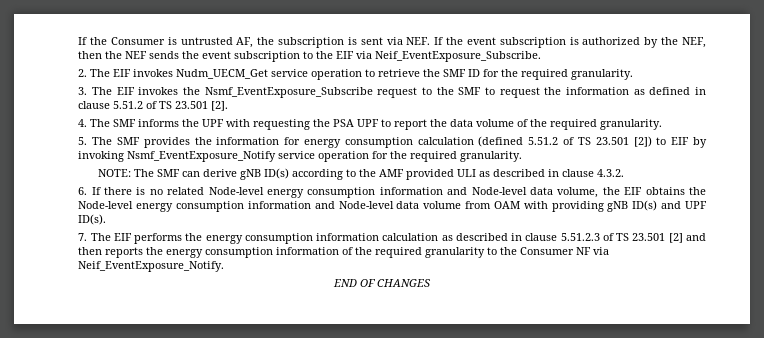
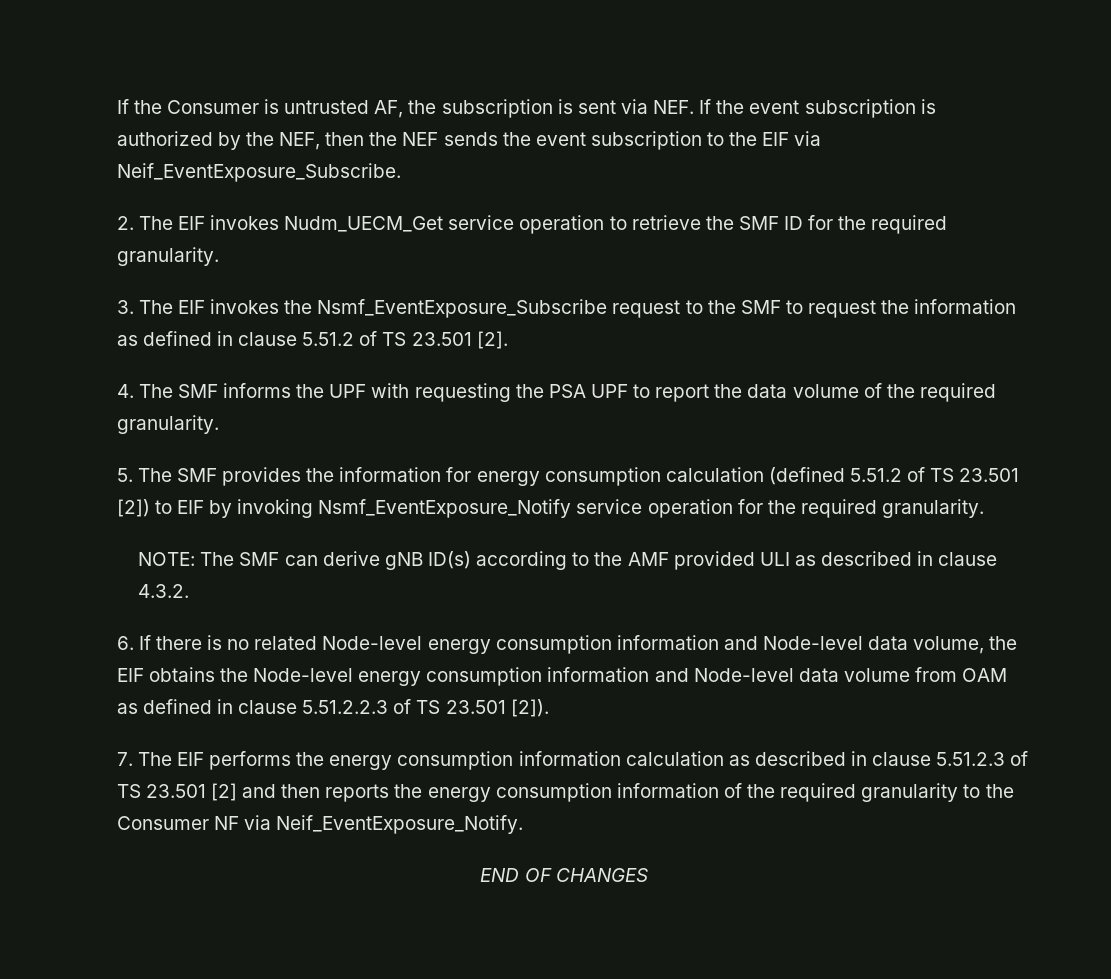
- 6. If there is no related Node-level energy consumption information and Node-level data volume, the EIF obtains the Node-level energy consumption information and Node-level data volume from OAM with providing gNB ID(s) and UPF ID(s).
+ 6. If there is no related Node-level energy consumption information and Node-level data volume, the EIF obtains the Node-level energy consumption information and Node-level data volume from OAM as defined in clause 5.51.2.2.3 of TS 23.501 [2]).

